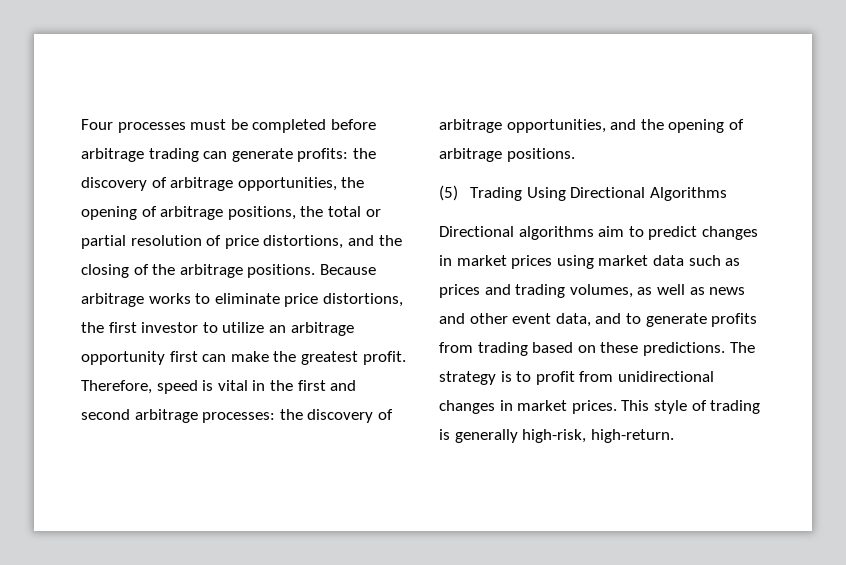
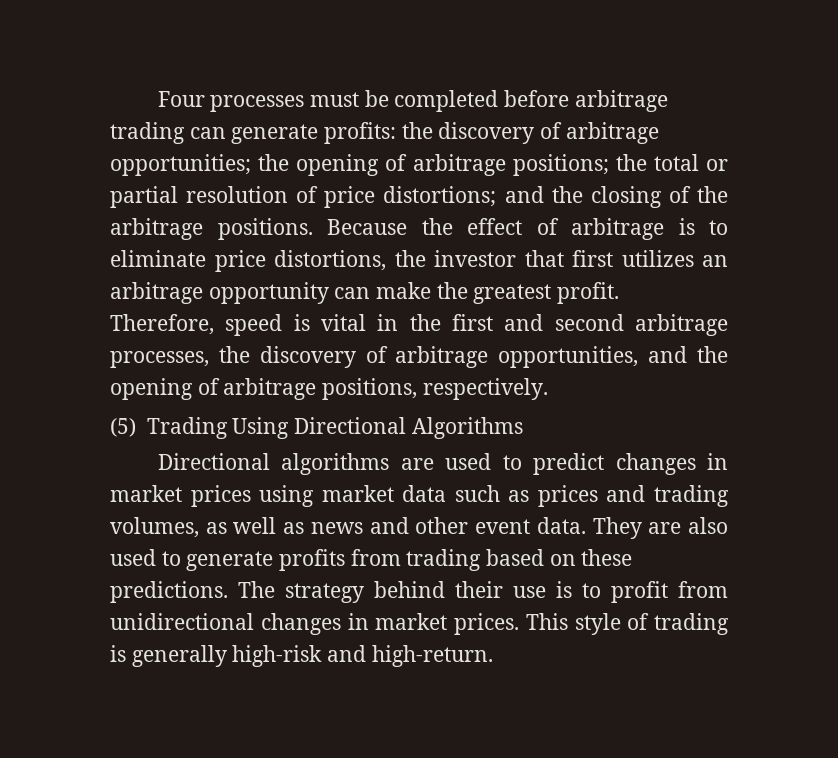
- Four processes must be completed before arbitrage trading can generate profits: the discovery of arbitrage opportunities, the opening of arbitrage positions, the total or partial resolution of price distortions, and the closing of the arbitrage positions.
+ Four processes must be completed before arbitrage trading can generate profits: the discovery of arbitrage opportunities; the opening of arbitrage positions; the total or partial resolution of price distortions; and the closing of the arbitrage positions.
- Because arbitrage works to eliminate price distortions, the first investor to utilize an arbitrage opportunity first can make the greatest profit.
+ Because the effect of arbitrage is to eliminate price distortions, the investor that first utilizes an arbitrage opportunity can make the greatest profit.
- Therefore, speed is vital in the first and second arbitrage processes: the discovery of arbitrage opportunities, and the opening of arbitrage positions.
+ Therefore, speed is vital in the first and second arbitrage processes, the discovery of arbitrage opportunities, and the opening of arbitrage positions, respectively.
- Directional algorithms aim to predict changes in market prices using market data such as prices and trading volumes, as well as news and other event data, and to generate profits from trading based on these predictions.
+ Directional algorithms are used to predict changes in market prices using market data such as prices and trading volumes, as well as news and other event data. They are also used to generate profits from trading based on these predictions.
- The strategy is to profit from unidirectional changes in market prices.
+ The strategy behind their use is to profit from unidirectional changes in market prices.
- This style of trading is generally high-risk, high-return.
+ This style of trading is generally high-risk and high-return.

